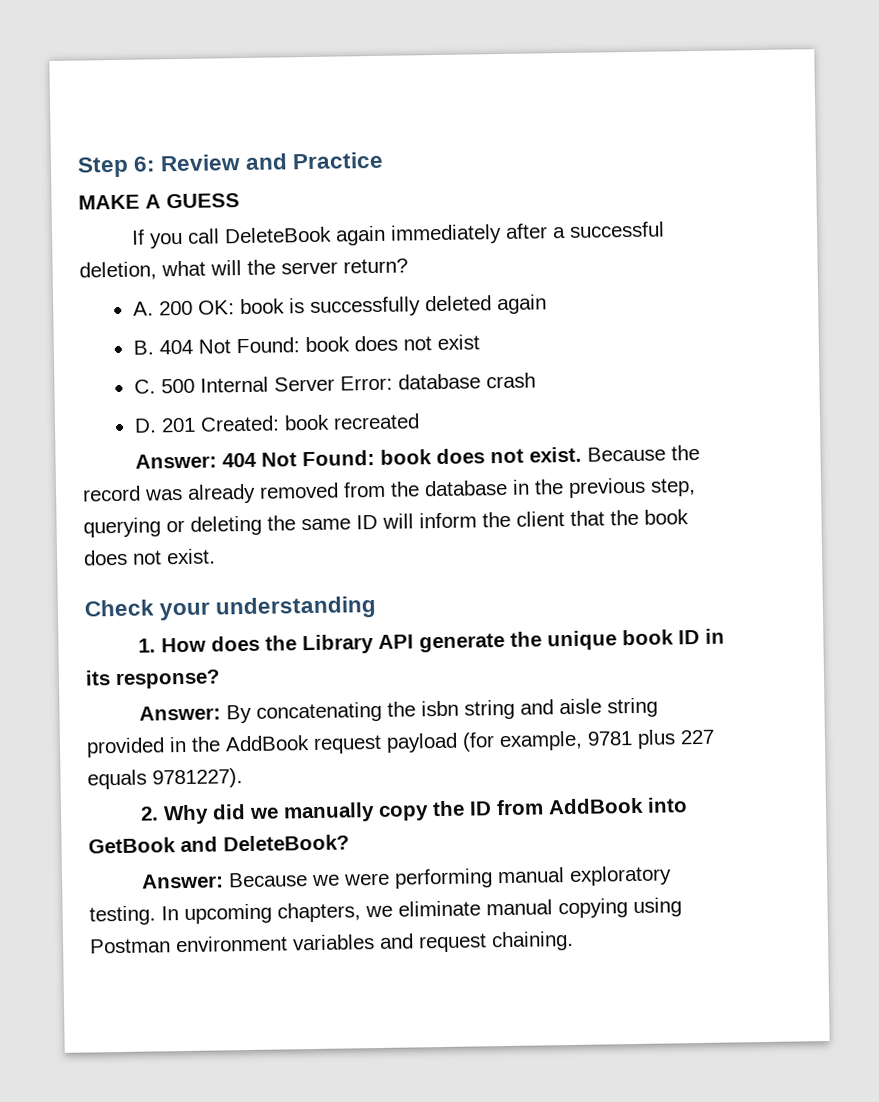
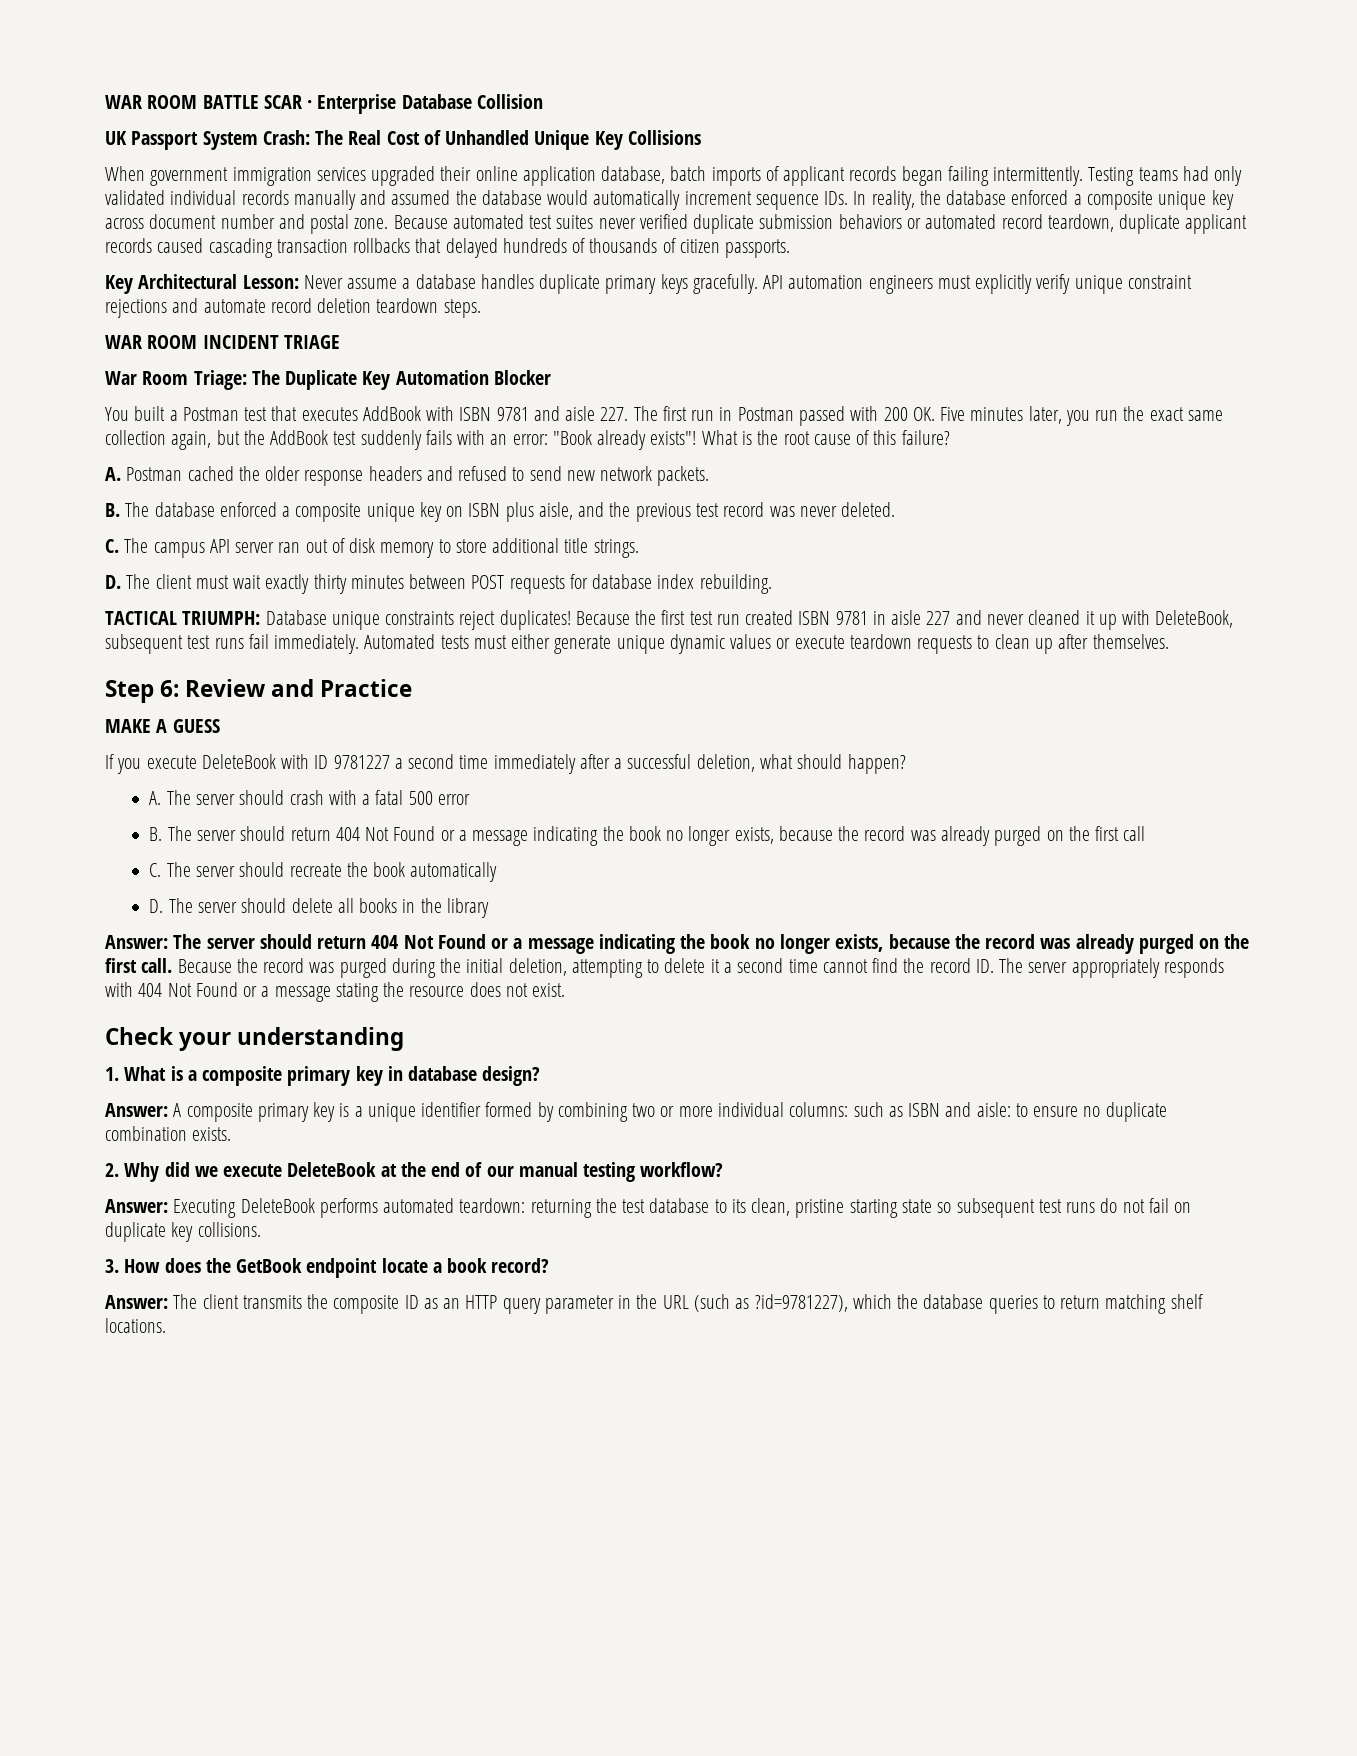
+ WAR ROOM BATTLE SCAR · Enterprise Database Collision
+ UK Passport System Crash: The Real Cost of Unhandled Unique Key Collisions
+ When government immigration services upgraded their online application database, batch imports of applicant records began failing intermittently. Testing teams had only validated individual records manually and assumed the database would automatically increment sequence IDs. In reality, the database enforced a composite unique key across document number and postal zone. Because automated test suites never verified duplicate submission behaviors or automated record teardown, duplicate applicant records caused cascading transaction rollbacks that delayed hundreds of thousands of citizen passports.
+ Key Architectural Lesson: Never assume a database handles duplicate primary keys gracefully. API automation engineers must explicitly verify unique constraint rejections and automate record deletion teardown steps.
+ WAR ROOM INCIDENT TRIAGE
+ War Room Triage: The Duplicate Key Automation Blocker
+ You built a Postman test that executes AddBook with ISBN 9781 and aisle 227. The first run in Postman passed with 200 OK. Five minutes later, you run the exact same collection again, but the AddBook test suddenly fails with an error: "Book already exists"! What is the root cause of this failure?
+ A. Postman cached the older response headers and refused to send new network packets.
+ B. The database enforced a composite unique key on ISBN plus aisle, and the previous test record was never deleted.
+ C. The campus API server ran out of disk memory to store additional title strings.
+ D. The client must wait exactly thirty minutes between POST requests for database index rebuilding.
+ TACTICAL TRIUMPH: Database unique constraints reject duplicates! Because the first test run created ISBN 9781 in aisle 227 and never cleaned it up with DeleteBook, subsequent test runs fail immediately. Automated tests must either generate unique dynamic values or execute teardown requests to clean up after themselves.
- If you call DeleteBook again immediately after a successful deletion, what will the server return?
- A. 200 OK: book is successfully deleted again
- B. 404 Not Found: book does not exist
- C. 500 Internal Server Error: database crash
- D. 201 Created: book recreated
- Answer: 404 Not Found: book does not exist. Because the record was already removed from the database in the previous step, querying or deleting the same ID will inform the client that the book does not exist.
+ If you execute DeleteBook with ID 9781227 a second time immediately after a successful deletion, what should happen?
+ A. The server should crash with a fatal 500 error
+ B. The server should return 404 Not Found or a message indicating the book no longer exists, because the record was already purged on the first call
+ C. The server should recreate the book automatically
+ D. The server should delete all books in the library
+ Answer: The server should return 404 Not Found or a message indicating the book no longer exists, because the record was already purged on the first call. Because the record was purged during the initial deletion, attempting to delete it a second time cannot find the record ID. The server appropriately responds with 404 Not Found or a message stating the resource does not exist.
- 1. How does the Library API generate the unique book ID in its response?
- Answer: By concatenating the isbn string and aisle string provided in the AddBook request payload (for example, 9781 plus 227 equals 9781227).
- 2. Why did we manually copy the ID from AddBook into GetBook and DeleteBook?
- Answer: Because we were performing manual exploratory testing. In upcoming chapters, we eliminate manual copying using Postman environment variables and request chaining.
+ 1. What is a composite primary key in database design?
+ Answer: A composite primary key is a unique identifier formed by combining two or more individual columns: such as ISBN and aisle: to ensure no duplicate combination exists.
+ 2. Why did we execute DeleteBook at the end of our manual testing workflow?
+ Answer: Executing DeleteBook performs automated teardown: returning the test database to its clean, pristine starting state so subsequent test runs do not fail on duplicate key collisions.
+ 3. How does the GetBook endpoint locate a book record?
+ Answer: The client transmits the composite ID as an HTTP query parameter in the URL (such as ?id=9781227), which the database queries to return matching shelf locations.

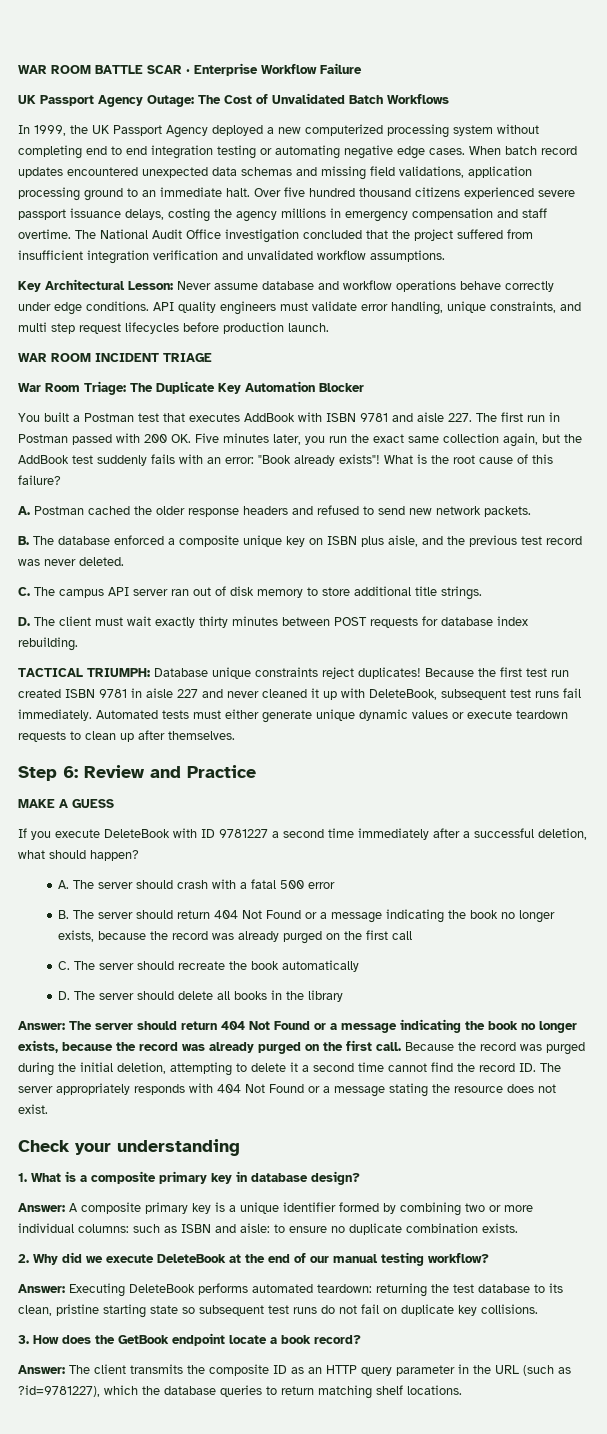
- WAR ROOM BATTLE SCAR · Enterprise Database Collision
- UK Passport System Crash: The Real Cost of Unhandled Unique Key Collisions
- When government immigration services upgraded their online application database, batch imports of applicant records began failing intermittently. Testing teams had only validated individual records manually and assumed the database would automatically increment sequence IDs. In reality, the database enforced a composite unique key across document number and postal zone. Because automated test suites never verified duplicate submission behaviors or automated record teardown, duplicate applicant records caused cascading transaction rollbacks that delayed hundreds of thousands of citizen passports.
+ WAR ROOM BATTLE SCAR · Enterprise Workflow Failure
+ UK Passport Agency Outage: The Cost of Unvalidated Batch Workflows
+ In 1999, the UK Passport Agency deployed a new computerized processing system without completing end to end integration testing or automating negative edge cases. When batch record updates encountered unexpected data schemas and missing field validations, application processing ground to an immediate halt. Over five hundred thousand citizens experienced severe passport issuance delays, costing the agency millions in emergency compensation and staff overtime. The National Audit Office investigation concluded that the project suffered from insufficient integration verification and unvalidated workflow assumptions.
- Key Architectural Lesson: Never assume a database handles duplicate primary keys gracefully. API automation engineers must explicitly verify unique constraint rejections and automate record deletion teardown steps.
+ Key Architectural Lesson: Never assume database and workflow operations behave correctly under edge conditions. API quality engineers must validate error handling, unique constraints, and multi step request lifecycles before production launch.

